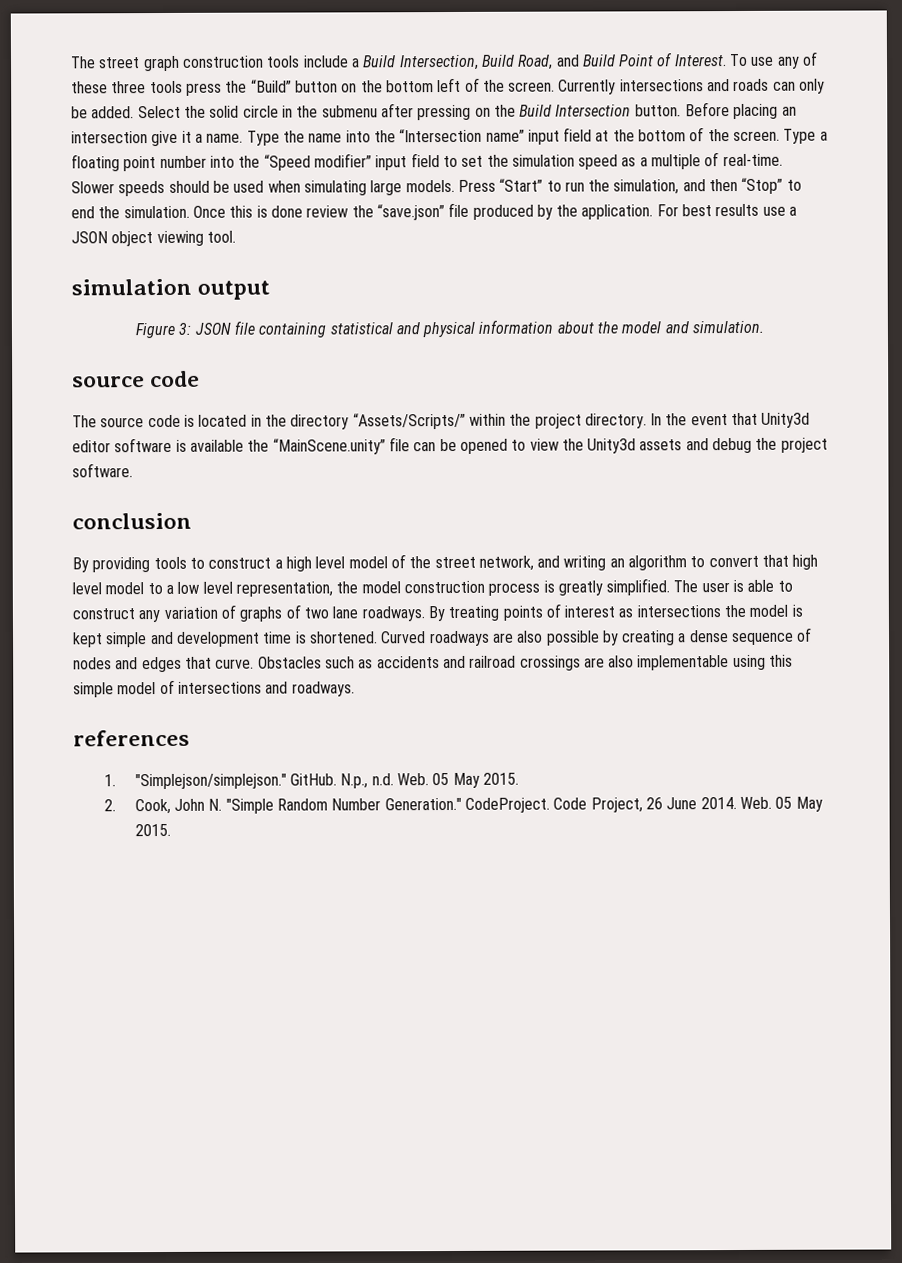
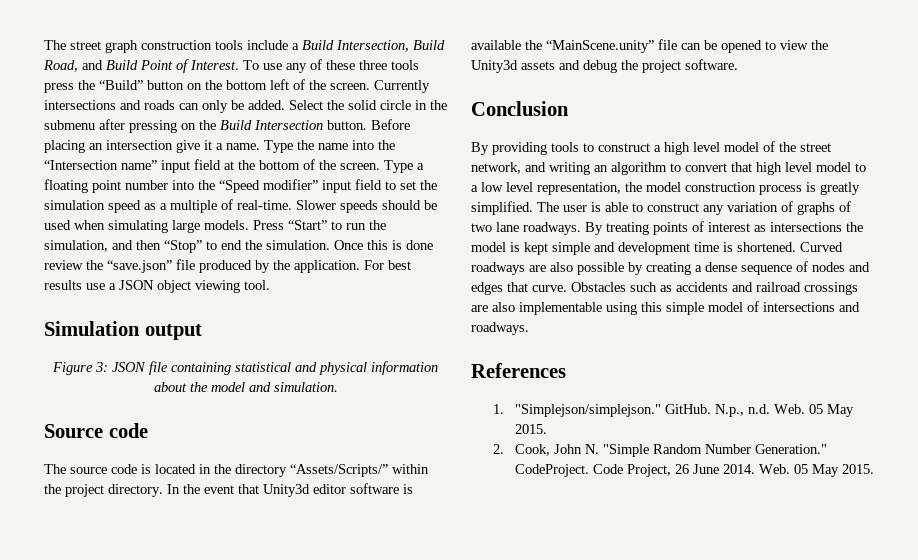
- simulation output
+ Simulation output
  Figure 3: JSON file containing statistical and physical information about the model and simulation.
- source code
+ Source code
- conclusion
+ Conclusion
- references
+ References

